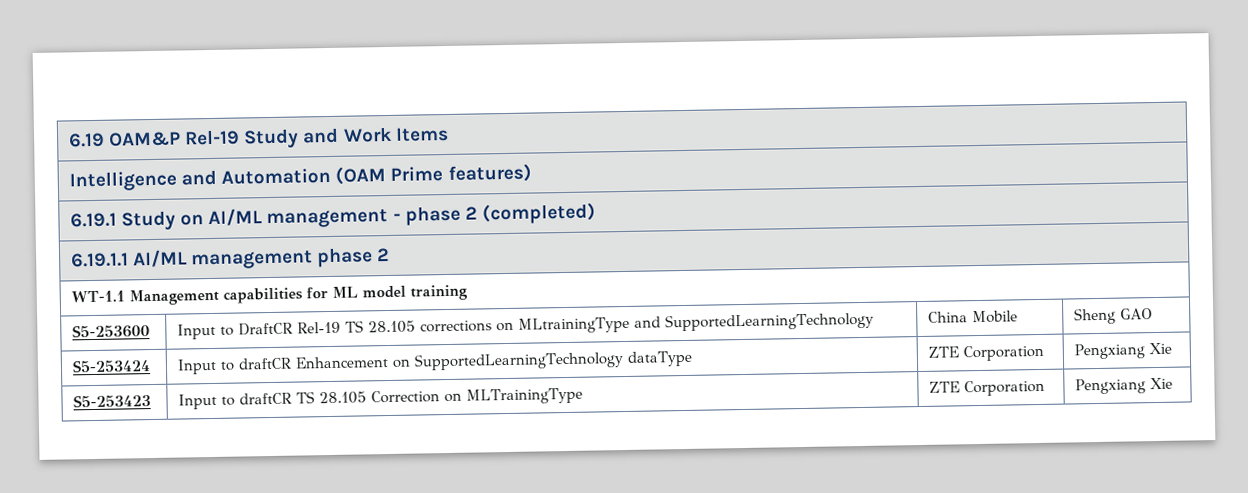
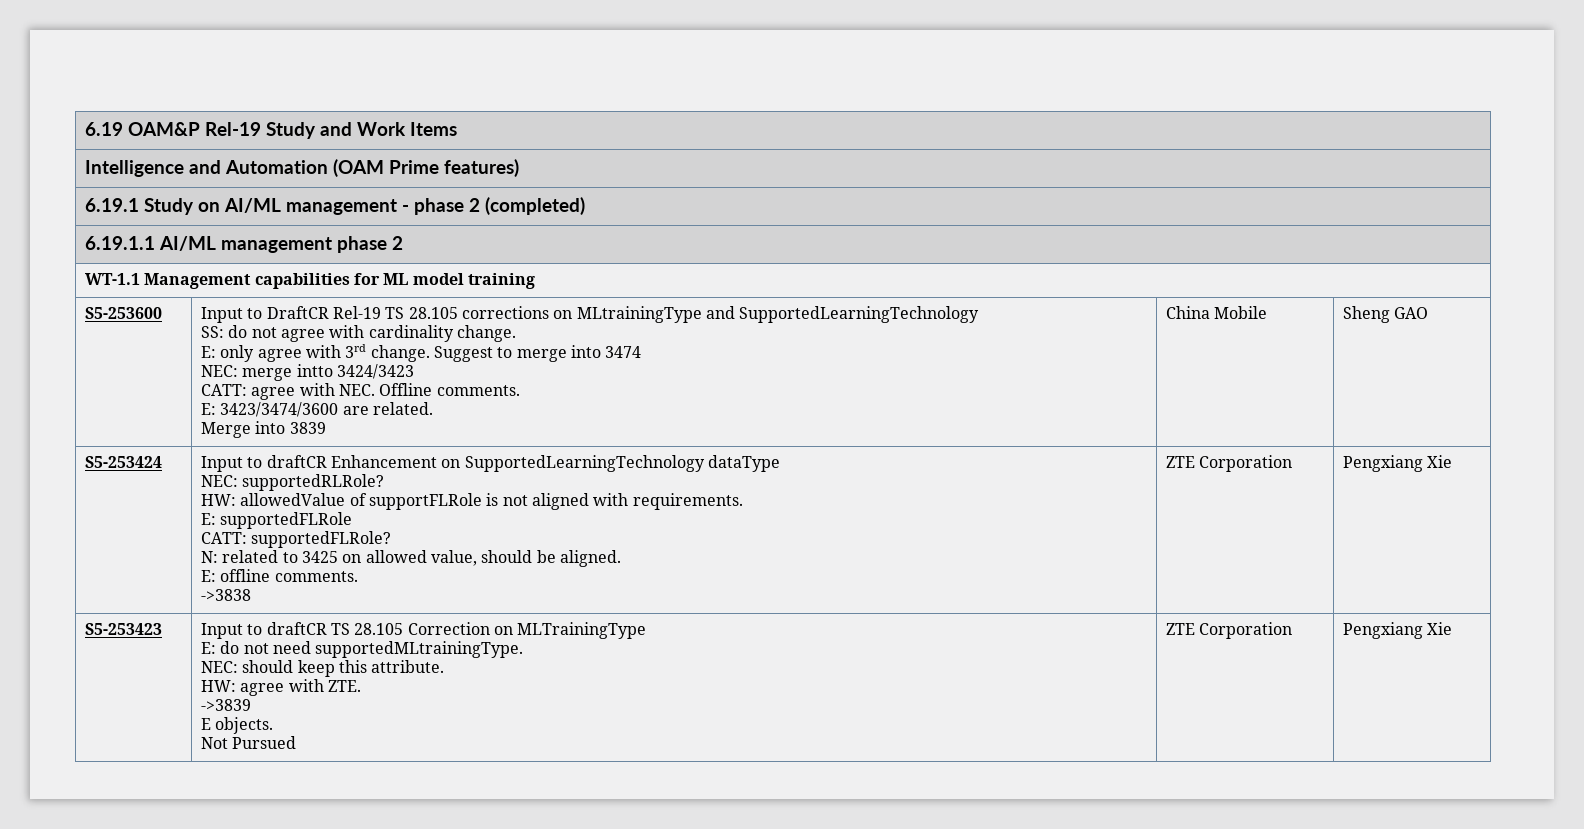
+ SS: do not agree with cardinality change.
+ E: only agree with 3rd change. Suggest to merge into 3474
+ NEC: merge intto 3424/3423
+ CATT: agree with NEC. Offline comments.
+ E: 3423/3474/3600 are related.
+ Merge into 3839
+ NEC: supportedRLRole?
+ HW: allowedValue of supportFLRole is not aligned with requirements.
+ E: supportedFLRole
+ CATT: supportedFLRole?
+ N: related to 3425 on allowed value, should be aligned.
+ E: offline comments.
+ ->3838
- S5-253423 | Input to draftCR TS 28.105 Correction on MLTrainingType | ZTE Corporation | Pengxiang Xie
+ S5-253423 | Input to draftCR TS 28.105 Correction on MLTrainingType
+ E: do not need supportedMLtrainingType.
+ NEC: should keep this attribute.
+ HW: agree with ZTE.
+ ->3839
+ E objects.
+ Not Pursued | ZTE Corporation | Pengxiang Xie

